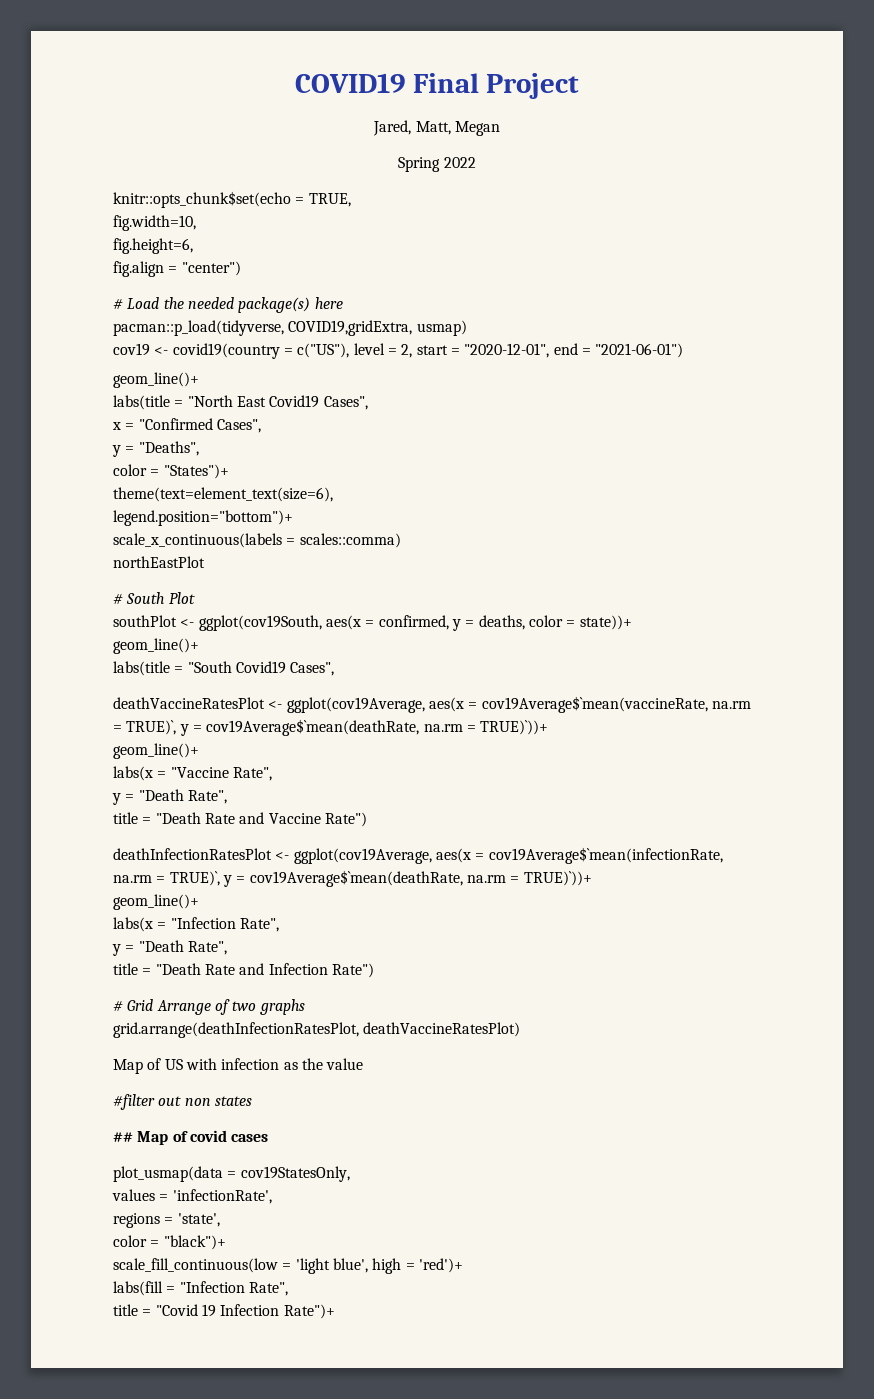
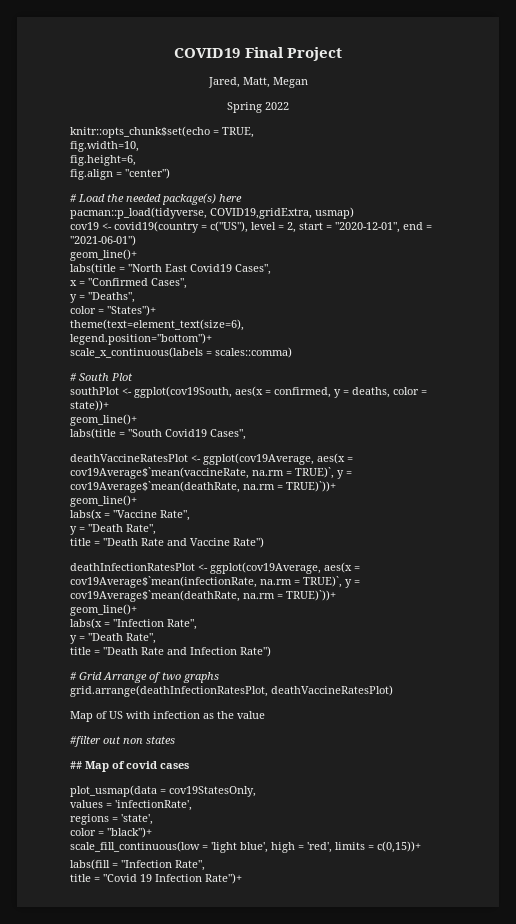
- northEastPlot
- scale_fill_continuous(low = 'light blue', high = 'red')+
+ scale_fill_continuous(low = 'light blue', high = 'red', limits = c(0,15))+

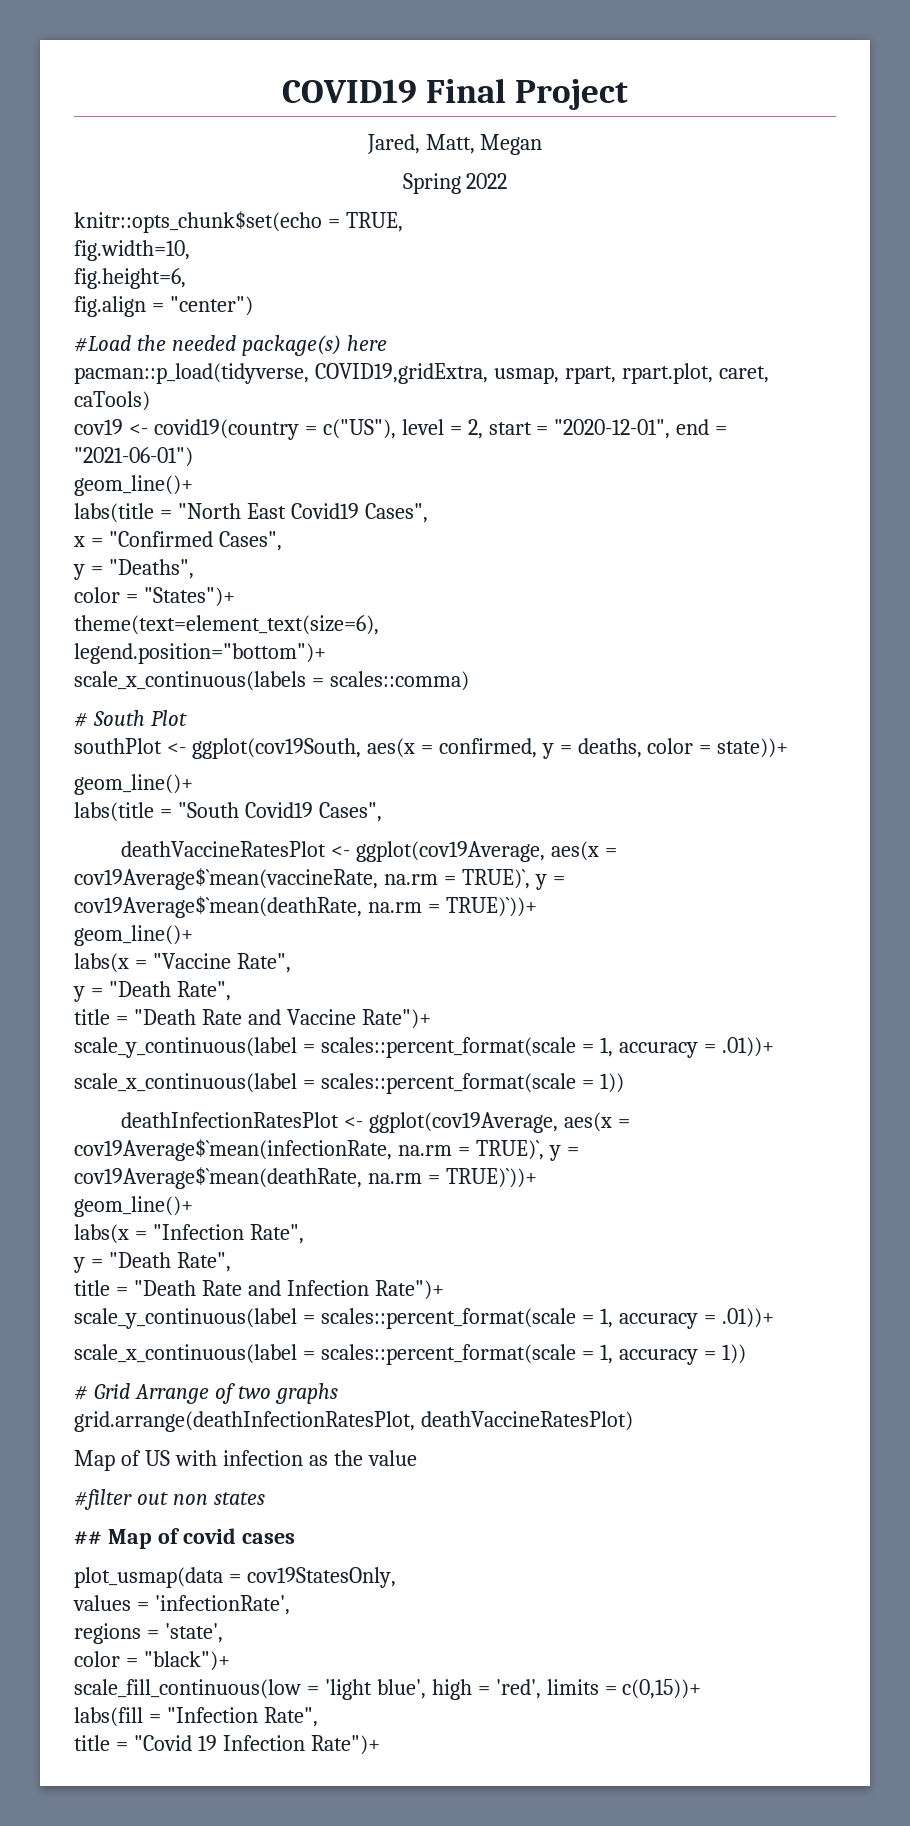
- # Load the needed package(s) here
+ #Load the needed package(s) here
- pacman::p_load(tidyverse, COVID19,gridExtra, usmap)
+ pacman::p_load(tidyverse, COVID19,gridExtra, usmap, rpart, rpart.plot, caret, caTools)
- title = "Death Rate and Vaccine Rate")
+ title = "Death Rate and Vaccine Rate")+
+ scale_y_continuous(label = scales::percent_format(scale = 1, accuracy = .01))+
+ scale_x_continuous(label = scales::percent_format(scale = 1))
- title = "Death Rate and Infection Rate")
+ title = "Death Rate and Infection Rate")+
+ scale_y_continuous(label = scales::percent_format(scale = 1, accuracy = .01))+
+ scale_x_continuous(label = scales::percent_format(scale = 1, accuracy = 1))

